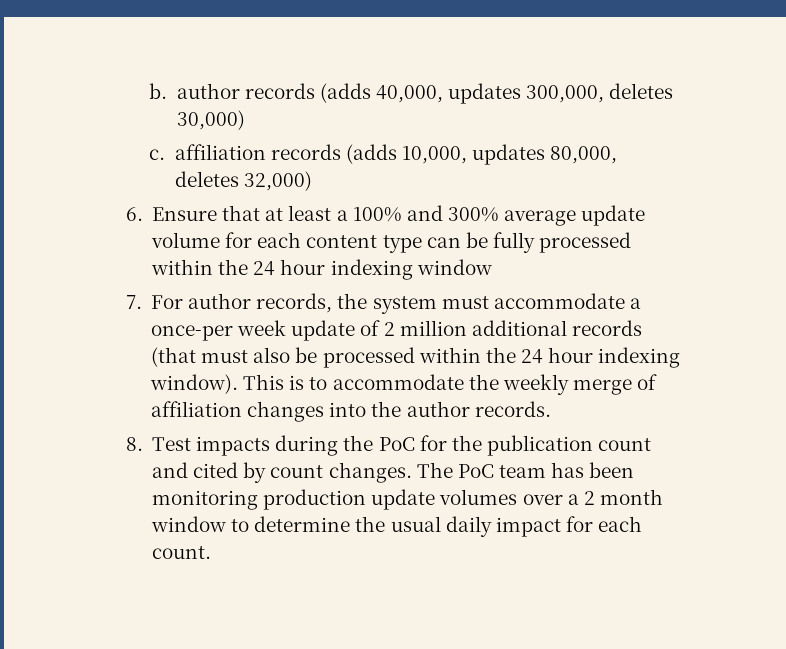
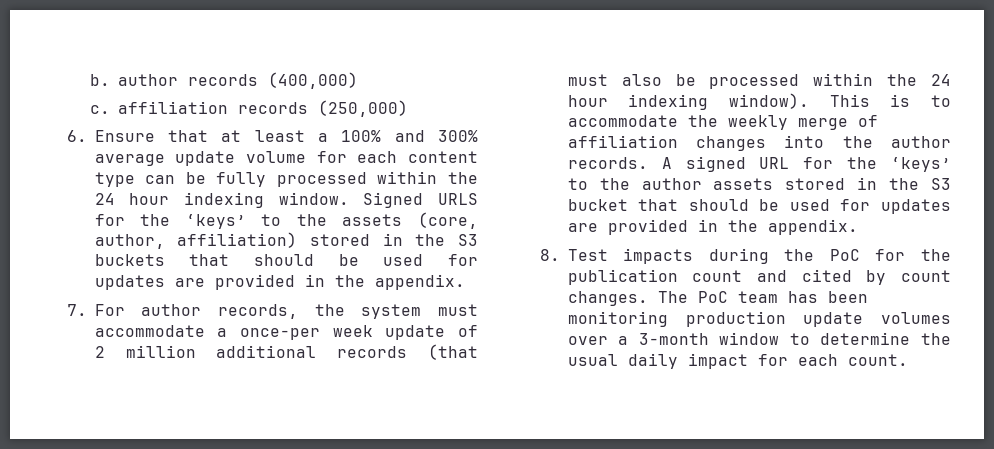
- b. author records (adds 40,000, updates 300,000, deletes 30,000)
- c. affiliation records (adds 10,000, updates 80,000, deletes 32,000)
+ b. author records (400,000)
+ c. affiliation records (250,000)
- 6. Ensure that at least a 100% and 300% average update volume for each content type can be fully processed within the 24 hour indexing window
+ 6. Ensure that at least a 100% and 300% average update volume for each content type can be fully processed within the 24 hour indexing window. Signed URLS for the ‘keys’ to the assets (core, author, affiliation) stored in the S3 buckets that should be used for updates are provided in the appendix.
+ A signed URL for the ‘keys’ to the author assets stored in the S3 bucket that should be used for updates are provided in the appendix.
- The PoC team has been monitoring production update volumes over a 2 month window to determine the usual daily impact for each count.
+ The PoC team has been monitoring production update volumes over a 3-month window to determine the usual daily impact for each count.

